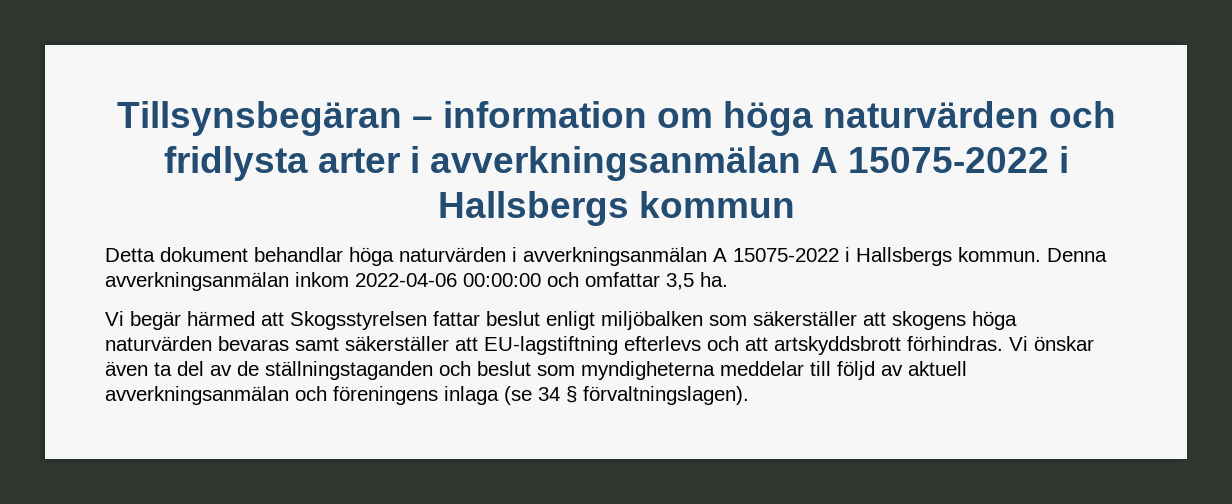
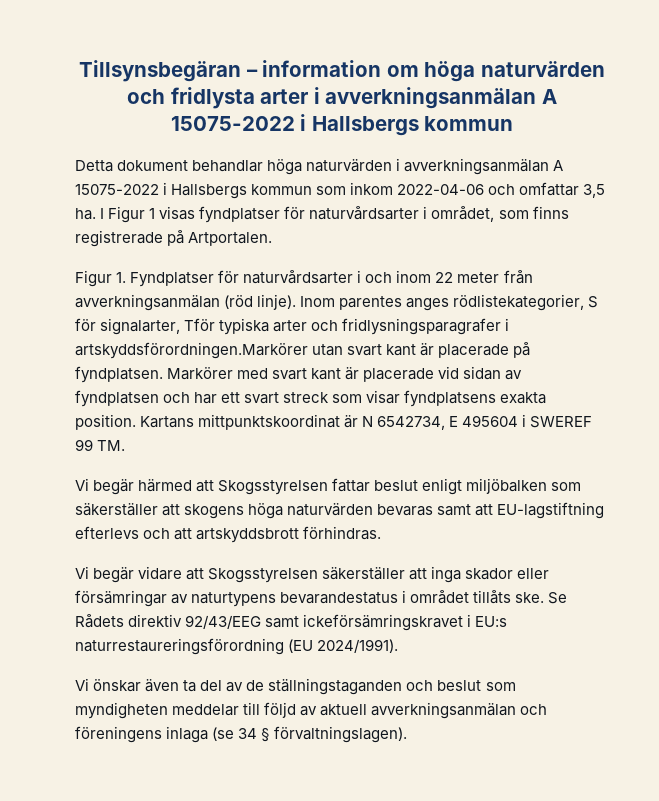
- Detta dokument behandlar höga naturvärden i avverkningsanmälan A 15075-2022 i Hallsbergs kommun. Denna avverkningsanmälan inkom 2022-04-06 00:00:00 och omfattar 3,5 ha.
+ Detta dokument behandlar höga naturvärden i avverkningsanmälan A 15075-2022 i Hallsbergs kommun som inkom 2022-04-06 och omfattar 3,5 ha. I Figur 1 visas fyndplatser för naturvårdsarter i området, som finns registrerade på Artportalen.
+ Figur 1. Fyndplatser för naturvårdsarter i och inom 22 meter från avverkningsanmälan (röd linje). Inom parentes anges rödlistekategorier, S för signalarter, Tför typiska arter och fridlysningsparagrafer i artskyddsförordningen.Markörer utan svart kant är placerade på fyndplatsen. Markörer med svart kant är placerade vid sidan av fyndplatsen och har ett svart streck som visar fyndplatsens exakta position. Kartans mittpunktskoordinat är N 6542734, E 495604 i SWEREF 99 TM.
- Vi begär härmed att Skogsstyrelsen fattar beslut enligt miljöbalken som säkerställer att skogens höga naturvärden bevaras samt säkerställer att EU-lagstiftning efterlevs och att artskyddsbrott förhindras. Vi önskar även ta del av de ställningstaganden och beslut som myndigheterna meddelar till följd av aktuell avverkningsanmälan och föreningens inlaga (se 34 § förvaltningslagen).
+ Vi begär härmed att Skogsstyrelsen fattar beslut enligt miljöbalken som säkerställer att skogens höga naturvärden bevaras samt att EU-lagstiftning efterlevs och att artskyddsbrott förhindras.
+ Vi begär vidare att Skogsstyrelsen säkerställer att inga skador eller försämringar av naturtypens bevarandestatus i området tillåts ske. Se Rådets direktiv 92/43/EEG samt ickeförsämringskravet i EU:s naturrestaureringsförordning (EU 2024/1991).
+ Vi önskar även ta del av de ställningstaganden och beslut som myndigheten meddelar till följd av aktuell avverkningsanmälan och föreningens inlaga (se 34 § förvaltningslagen).

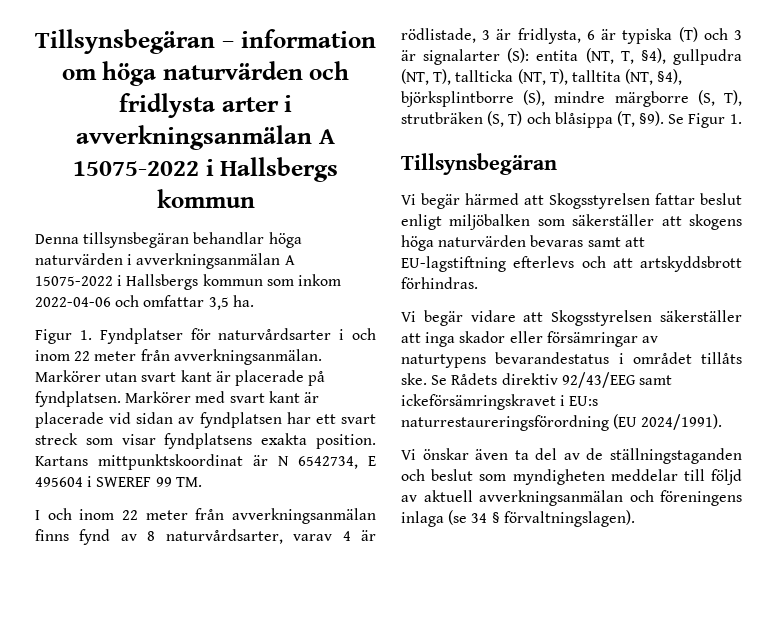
- Detta dokument behandlar höga naturvärden i avverkningsanmälan A 15075-2022 i Hallsbergs kommun som inkom 2022-04-06 och omfattar 3,5 ha. I Figur 1 visas fyndplatser för naturvårdsarter i området, som finns registrerade på Artportalen.
+ Denna tillsynsbegäran behandlar höga naturvärden i avverkningsanmälan A 15075-2022 i Hallsbergs kommun som inkom 2022-04-06 och omfattar 3,5 ha.
- Figur 1. Fyndplatser för naturvårdsarter i och inom 22 meter från avverkningsanmälan (röd linje). Inom parentes anges rödlistekategorier, S för signalarter, Tför typiska arter och fridlysningsparagrafer i artskyddsförordningen.Markörer utan svart kant är placerade på fyndplatsen.
+ Figur 1. Fyndplatser för naturvårdsarter i och inom 22 meter från avverkningsanmälan. Markörer utan svart kant är placerade på fyndplatsen.
- Markörer med svart kant är placerade vid sidan av fyndplatsen och har ett svart streck som visar fyndplatsens exakta position.
+ Markörer med svart kant är placerade vid sidan av fyndplatsen har ett svart streck som visar fyndplatsens exakta position.
+ I och inom 22 meter från avverkningsanmälan finns fynd av 8 naturvårdsarter, varav 4 är rödlistade, 3 är fridlysta, 6 är typiska (T) och 3 är signalarter (S): entita (NT, T, §4), gullpudra (NT, T), tallticka (NT, T), talltita (NT, §4), björksplintborre (S), mindre märgborre (S, T), strutbräken (S, T) och blåsippa (T, §9). Se Figur 1.
+ Tillsynsbegäran

